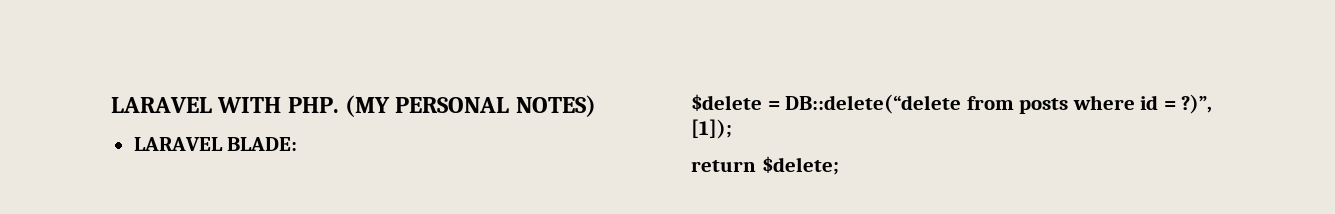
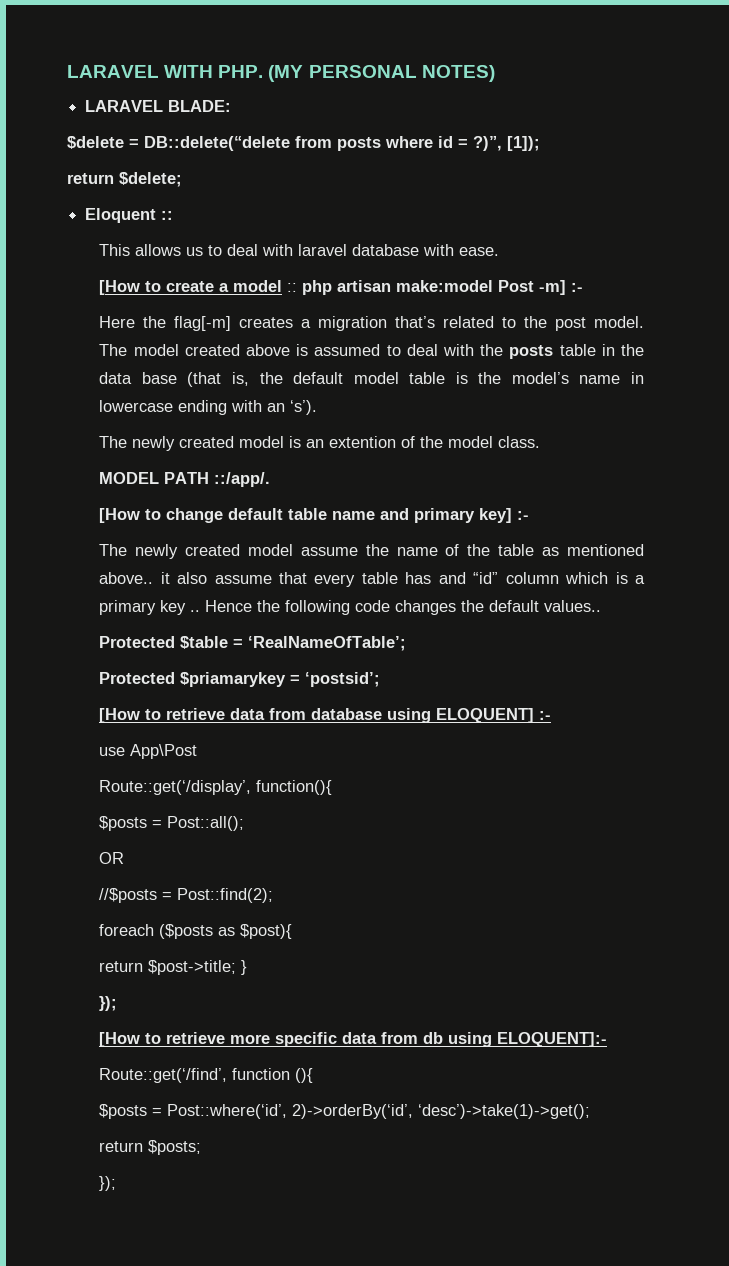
+ Eloquent ::
+ This allows us to deal with laravel database with ease.
+ [How to create a model :: php artisan make:model Post -m] :-
+ Here the flag[-m] creates a migration that’s related to the post model. The model created above is assumed to deal with the posts table in the data base (that is, the default model table is the model’s name in lowercase ending with an ‘s’).
+ The newly created model is an extention of the model class.
+ MODEL PATH ::/app/.
+ [How to change default table name and primary key] :-
+ The newly created model assume the name of the table as mentioned above.. it also assume that every table has and “id” column which is a primary key .. Hence the following code changes the default values..
+ Protected $table = ‘RealNameOfTable’;
+ Protected $priamarykey = ‘postsid’;
+ [How to retrieve data from database using ELOQUENT] :-
+ use App\Post
+ Route::get(‘/display’, function(){
+ $posts = Post::all();
+ OR
+ //$posts = Post::find(2);
+ foreach ($posts as $post){
+ return $post->title; }
+ });
+ [How to retrieve more specific data from db using ELOQUENT]:-
+ Route::get(‘/find’, function (){
+ $posts = Post::where(‘id’, 2)->orderBy(‘id’, ‘desc’)->take(1)->get();
+ return $posts;
+ });

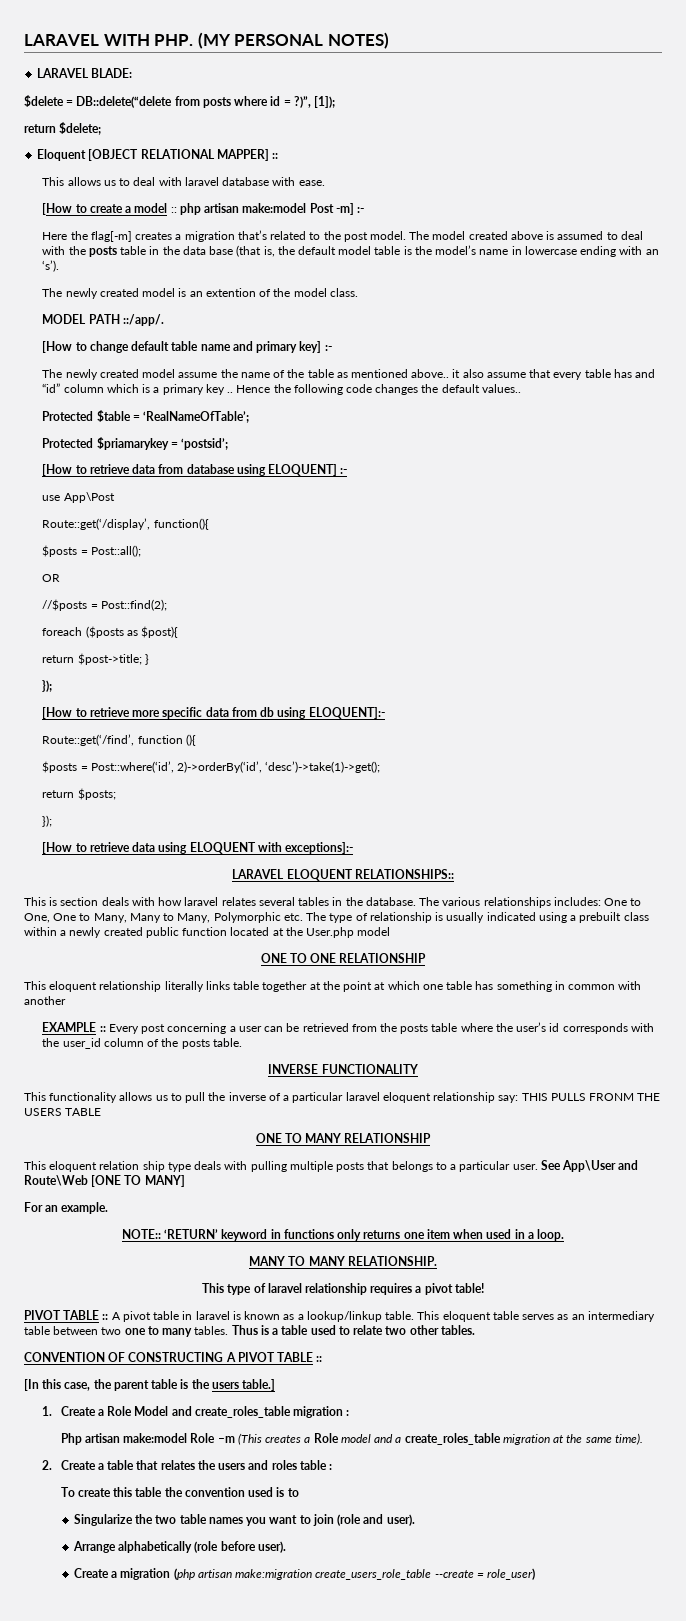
- Eloquent ::
+ Eloquent [OBJECT RELATIONAL MAPPER] ::
+ [How to retrieve data using ELOQUENT with exceptions]:-
+ LARAVEL ELOQUENT RELATIONSHIPS::
+ This is section deals with how laravel relates several tables in the database. The various relationships includes: One to One, One to Many, Many to Many, Polymorphic etc. The type of relationship is usually indicated using a prebuilt class within a newly created public function located at the User.php model
+ ONE TO ONE RELATIONSHIP
+ This eloquent relationship literally links table together at the point at which one table has something in common with another
+ EXAMPLE :: Every post concerning a user can be retrieved from the posts table where the user’s id corresponds with the user_id column of the posts table.
+ INVERSE FUNCTIONALITY
+ This functionality allows us to pull the inverse of a particular laravel eloquent relationship say: THIS PULLS FRONM THE USERS TABLE
+ ONE TO MANY RELATIONSHIP
+ This eloquent relation ship type deals with pulling multiple posts that belongs to a particular user. See App\User and Route\Web [ONE TO MANY]
+ For an example.
+ NOTE:: ‘RETURN’ keyword in functions only returns one item when used in a loop.
+ MANY TO MANY RELATIONSHIP.
+ This type of laravel relationship requires a pivot table!
+ PIVOT TABLE :: A pivot table in laravel is known as a lookup/linkup table. This eloquent table serves as an intermediary table between two one to many tables. Thus is a table used to relate two other tables.
+ CONVENTION OF CONSTRUCTING A PIVOT TABLE ::
+ [In this case, the parent table is the users table.]
+ 1. Create a Role Model and create_roles_table migration :
+ Php artisan make:model Role –m (This creates a Role model and a create_roles_table migration at the same time).
+ 2. Create a table that relates the users and roles table :
+ To create this table the convention used is to
+ Singularize the two table names you want to join (role and user).
+ Arrange alphabetically (role before user).
+ Create a migration (php artisan make:migration create_users_role_table --create = role_user)

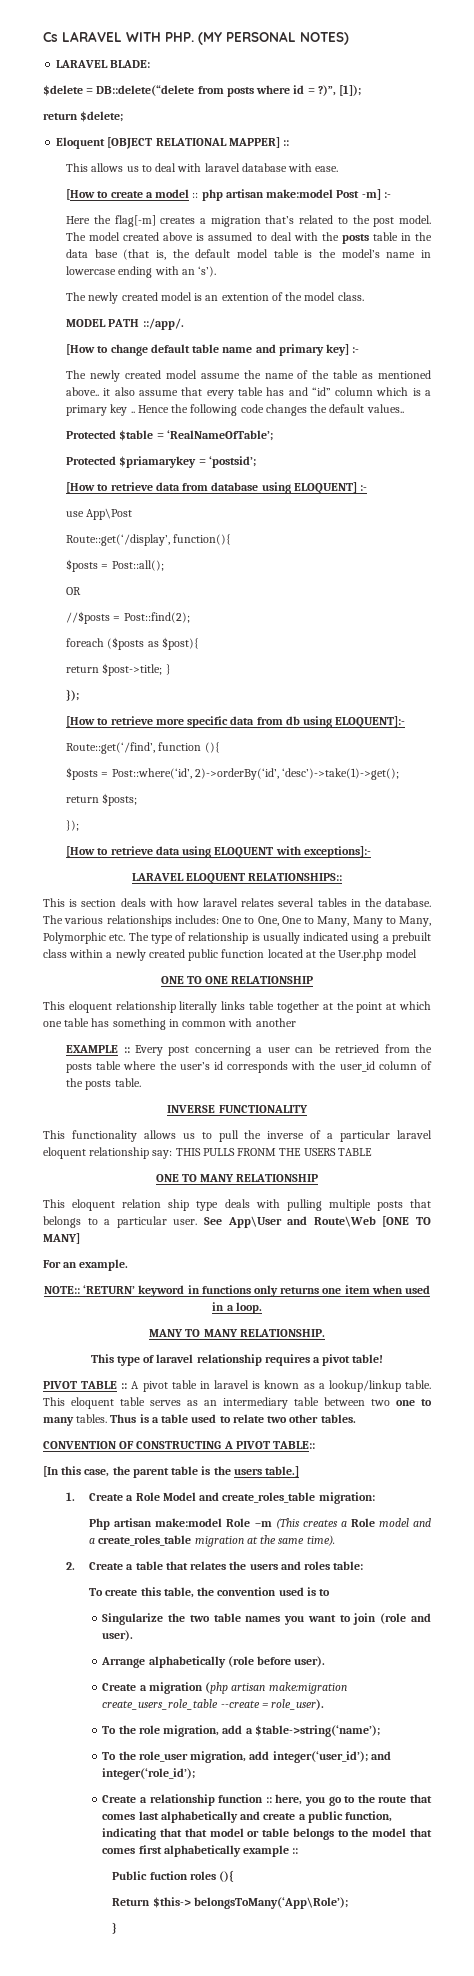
- LARAVEL WITH PHP. (MY PERSONAL NOTES)
+ Cs LARAVEL WITH PHP. (MY PERSONAL NOTES)
- CONVENTION OF CONSTRUCTING A PIVOT TABLE ::
+ CONVENTION OF CONSTRUCTING A PIVOT TABLE::
- 1. Create a Role Model and create_roles_table migration :
+ 1. Create a Role Model and create_roles_table migration:
- 2. Create a table that relates the users and roles table :
+ 2. Create a table that relates the users and roles table:
- To create this table the convention used is to
+ To create this table, the convention used is to
- Create a migration (php artisan make:migration create_users_role_table --create = role_user)
+ Create a migration (php artisan make:migration create_users_role_table --create = role_user).
+ To the role migration, add a $table->string(‘name’);
+ To the role_user migration, add integer(‘user_id’); and integer(‘role_id’);
+ Create a relationship function :: here, you go to the route that comes last alphabetically and create a public function, indicating that that model or table belongs to the model that comes first alphabetically example ::
+ Public fuction roles (){
+ Return $this-> belongsToMany(‘App\Role’);
+ }

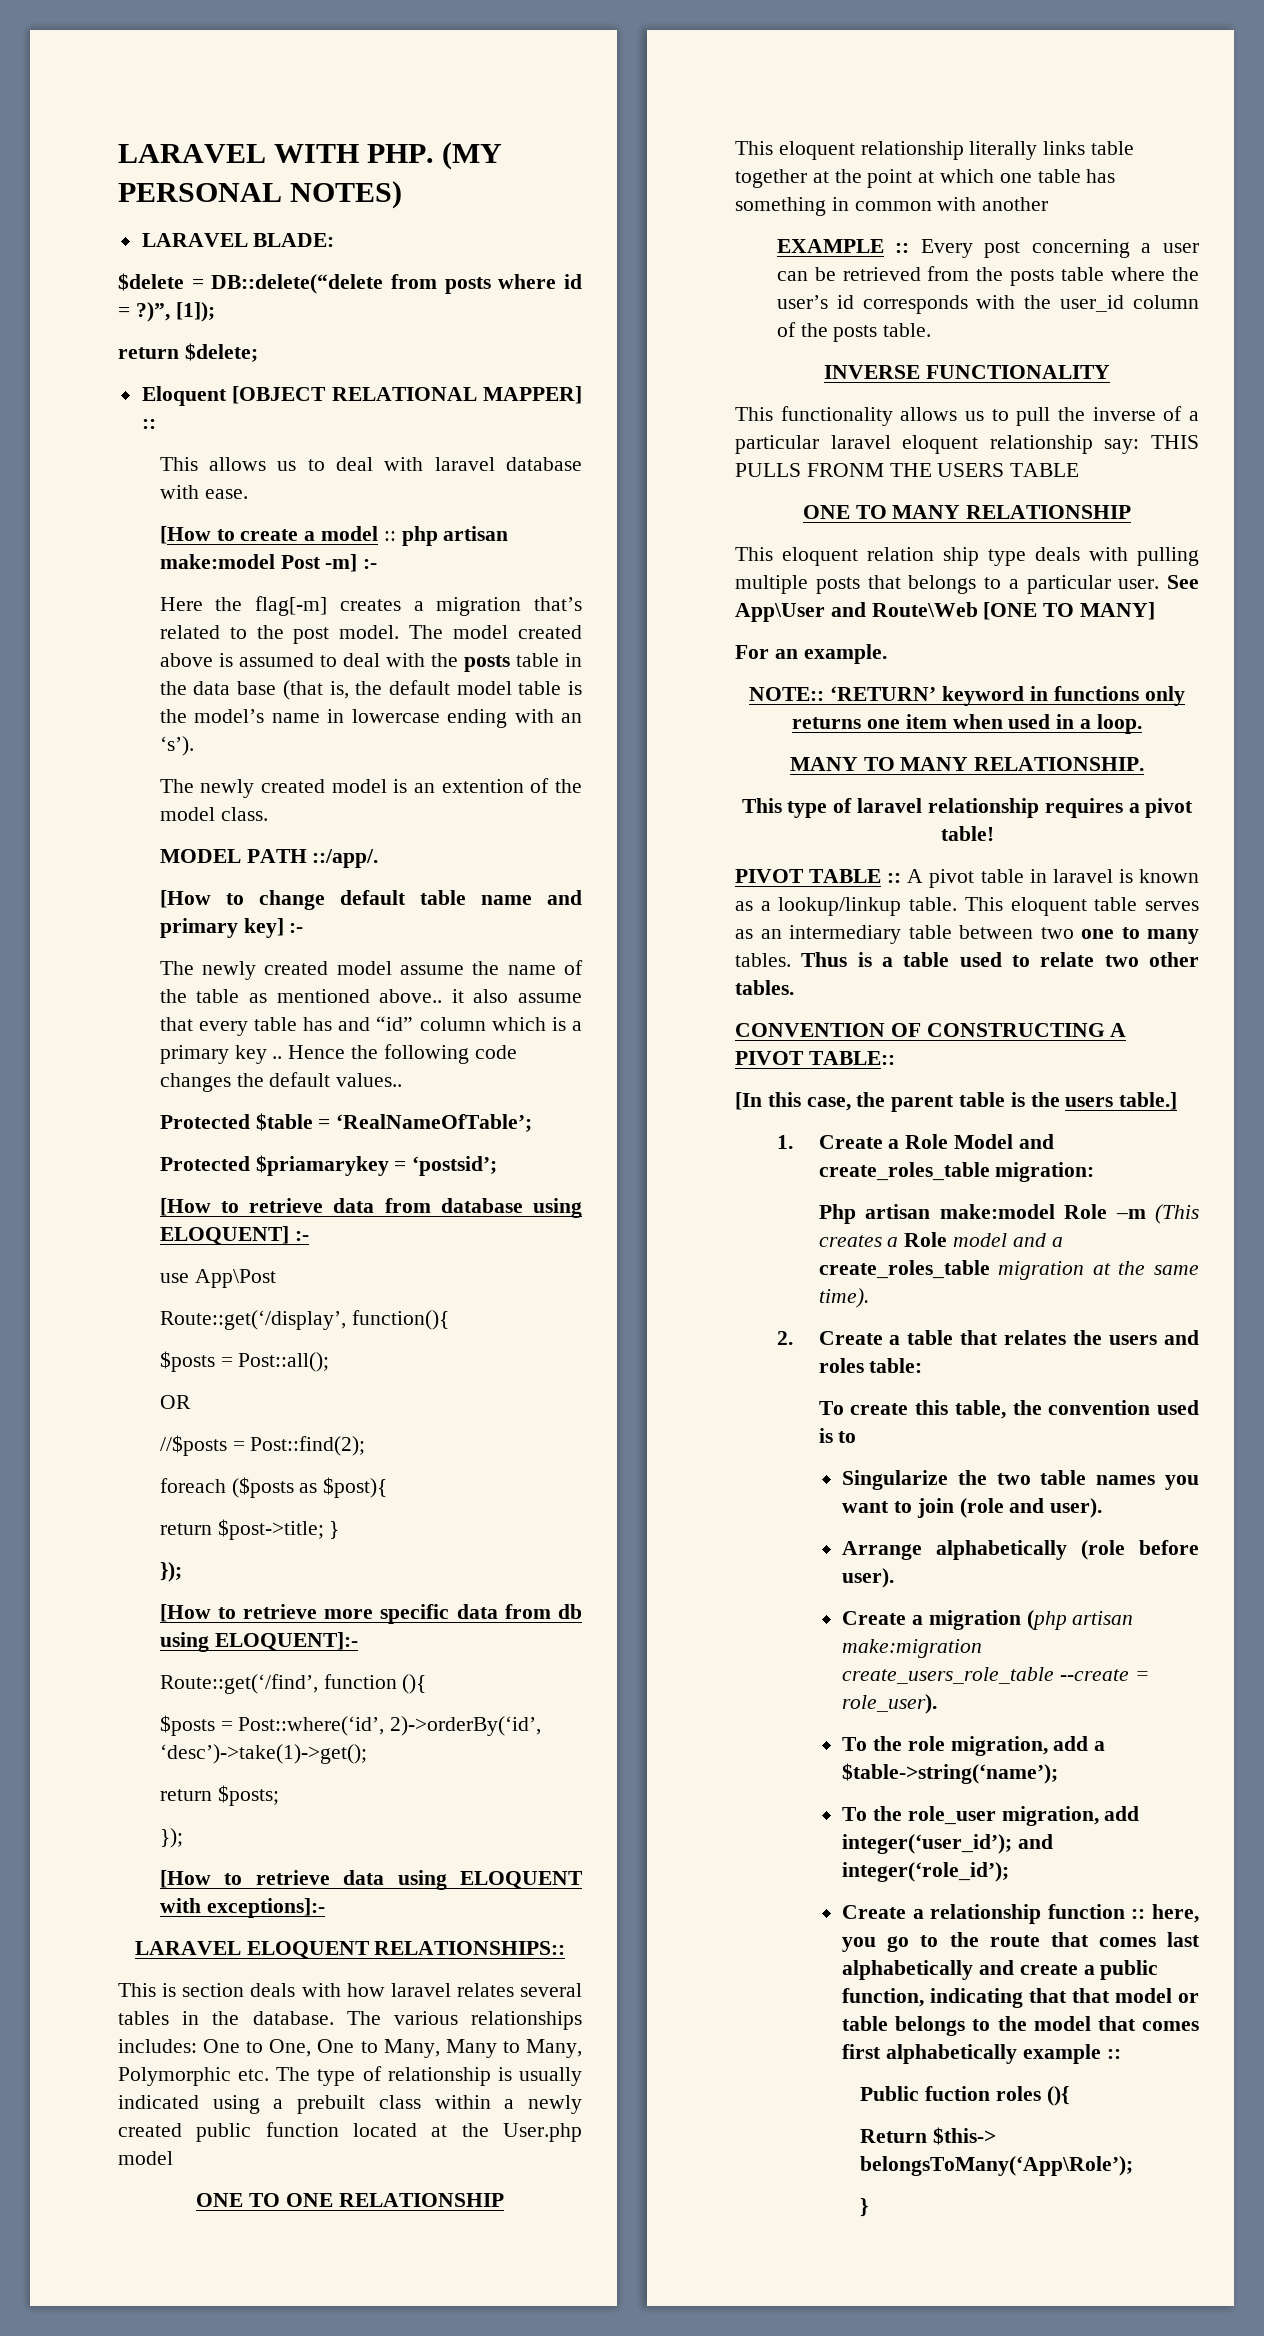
- Cs LARAVEL WITH PHP. (MY PERSONAL NOTES)
+ LARAVEL WITH PHP. (MY PERSONAL NOTES)

